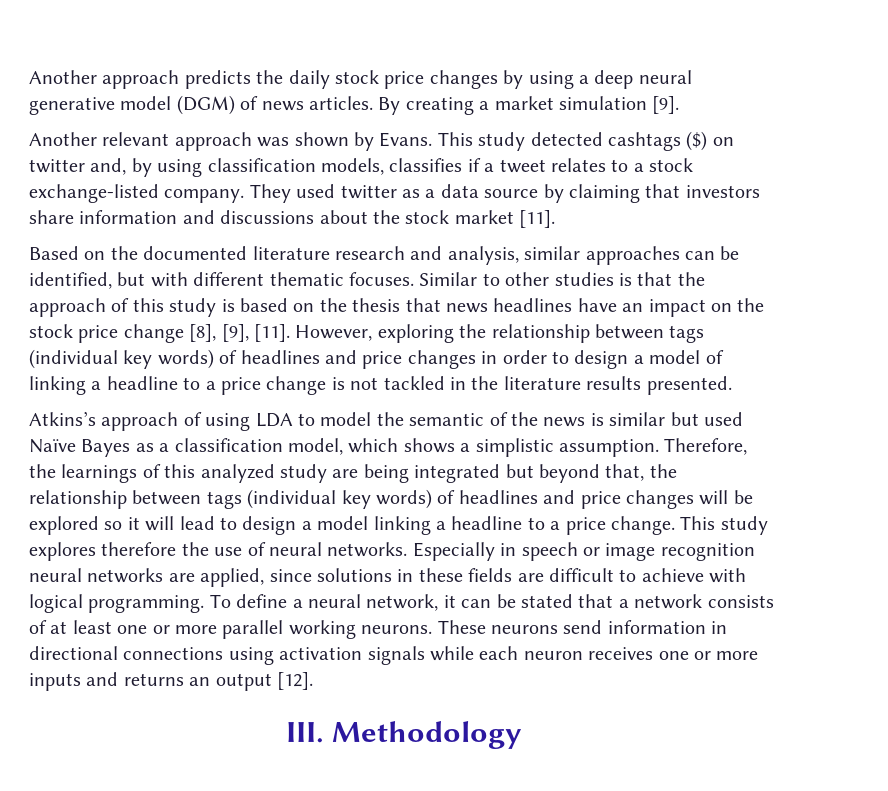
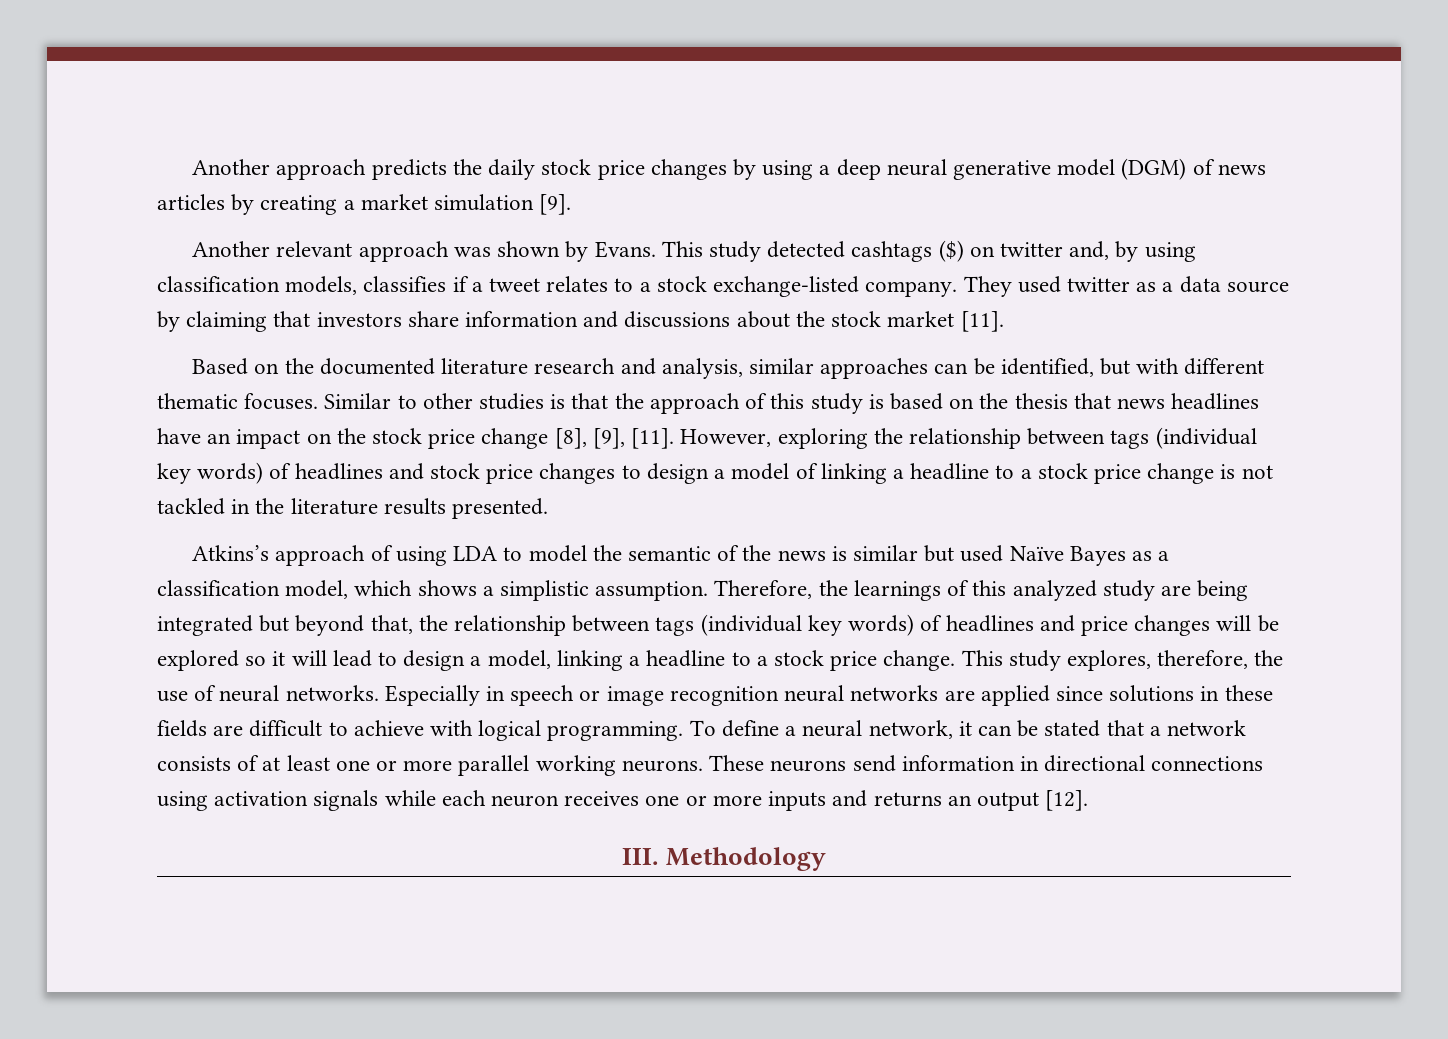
- Another approach predicts the daily stock price changes by using a deep neural generative model (DGM) of news articles. By creating a market simulation [9].
+ Another approach predicts the daily stock price changes by using a deep neural generative model (DGM) of news articles by creating a market simulation [9].
- However, exploring the relationship between tags (individual key words) of headlines and price changes in order to design a model of linking a headline to a price change is not tackled in the literature results presented.
+ However, exploring the relationship between tags (individual key words) of headlines and stock price changes to design a model of linking a headline to a stock price change is not tackled in the literature results presented.
- Therefore, the learnings of this analyzed study are being integrated but beyond that, the relationship between tags (individual key words) of headlines and price changes will be explored so it will lead to design a model linking a headline to a price change.
+ Therefore, the learnings of this analyzed study are being integrated but beyond that, the relationship between tags (individual key words) of headlines and price changes will be explored so it will lead to design a model, linking a headline to a stock price change.
- This study explores therefore the use of neural networks.
+ This study explores, therefore, the use of neural networks.
- Especially in speech or image recognition neural networks are applied, since solutions in these fields are difficult to achieve with logical programming.
+ Especially in speech or image recognition neural networks are applied since solutions in these fields are difficult to achieve with logical programming.

